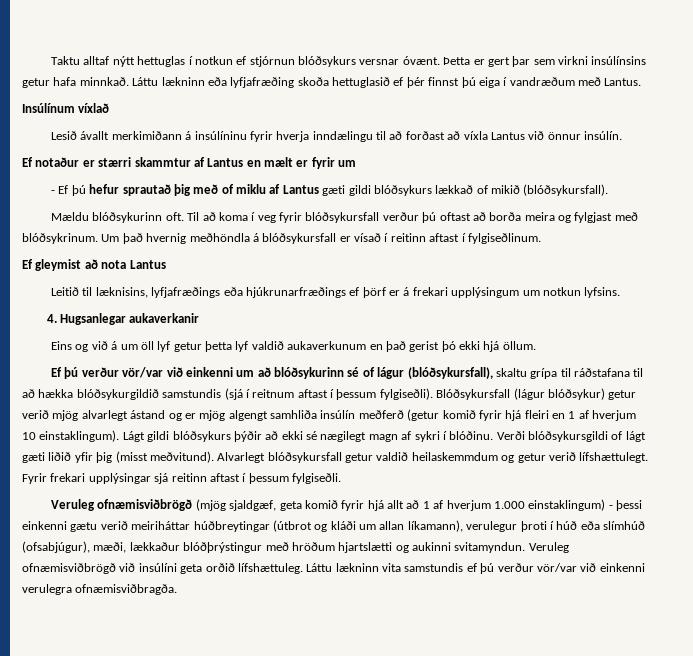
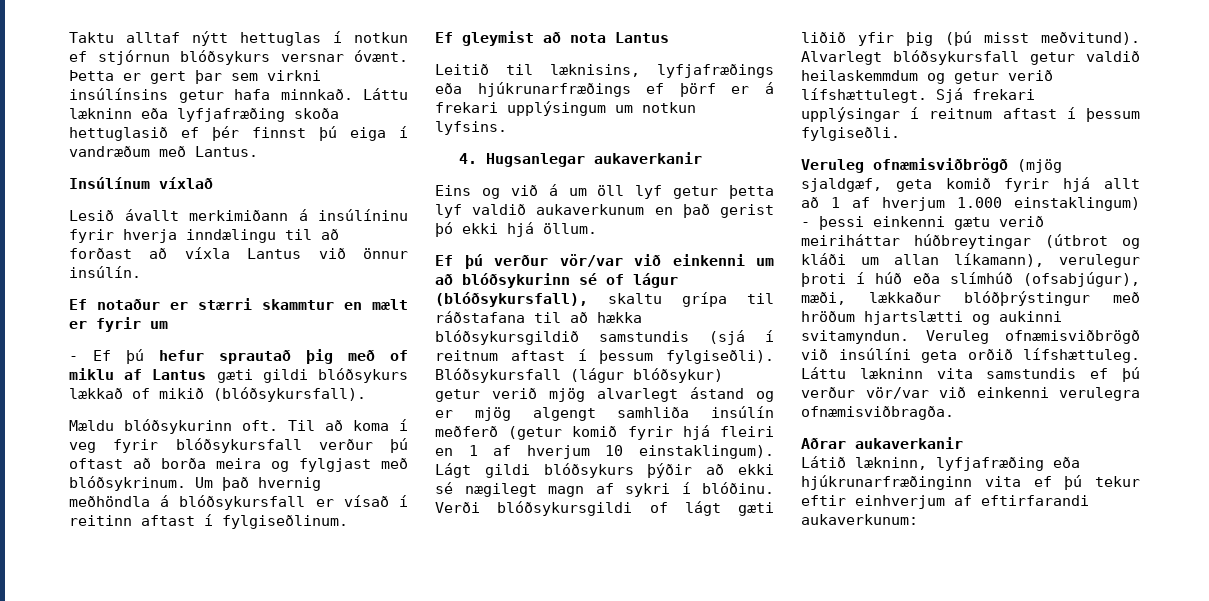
- Ef notaður er stærri skammtur af Lantus en mælt er fyrir um
+ Ef notaður er stærri skammtur en mælt er fyrir um
- Ef þú verður vör/var við einkenni um að blóðsykurinn sé of lágur (blóðsykursfall), skaltu grípa til ráðstafana til að hækka blóðsykurgildið samstundis (sjá í reitnum aftast í þessum fylgiseðli).
+ Ef þú verður vör/var við einkenni um að blóðsykurinn sé of lágur (blóðsykursfall), skaltu grípa til ráðstafana til að hækka blóðsykursgildið samstundis (sjá í reitnum aftast í þessum fylgiseðli).
- Verði blóðsykursgildi of lágt gæti liðið yfir þig (misst meðvitund).
+ Verði blóðsykursgildi of lágt gæti liðið yfir þig (þú misst meðvitund).
- Fyrir frekari upplýsingar sjá reitinn aftast í þessum fylgiseðli.
+ Sjá frekari upplýsingar í reitnum aftast í þessum fylgiseðli.
+ Aðrar aukaverkanir
+ Látið lækninn, lyfjafræðing eða hjúkrunarfræðinginn vita ef þú tekur eftir einhverjum af eftirfarandi aukaverkunum:

